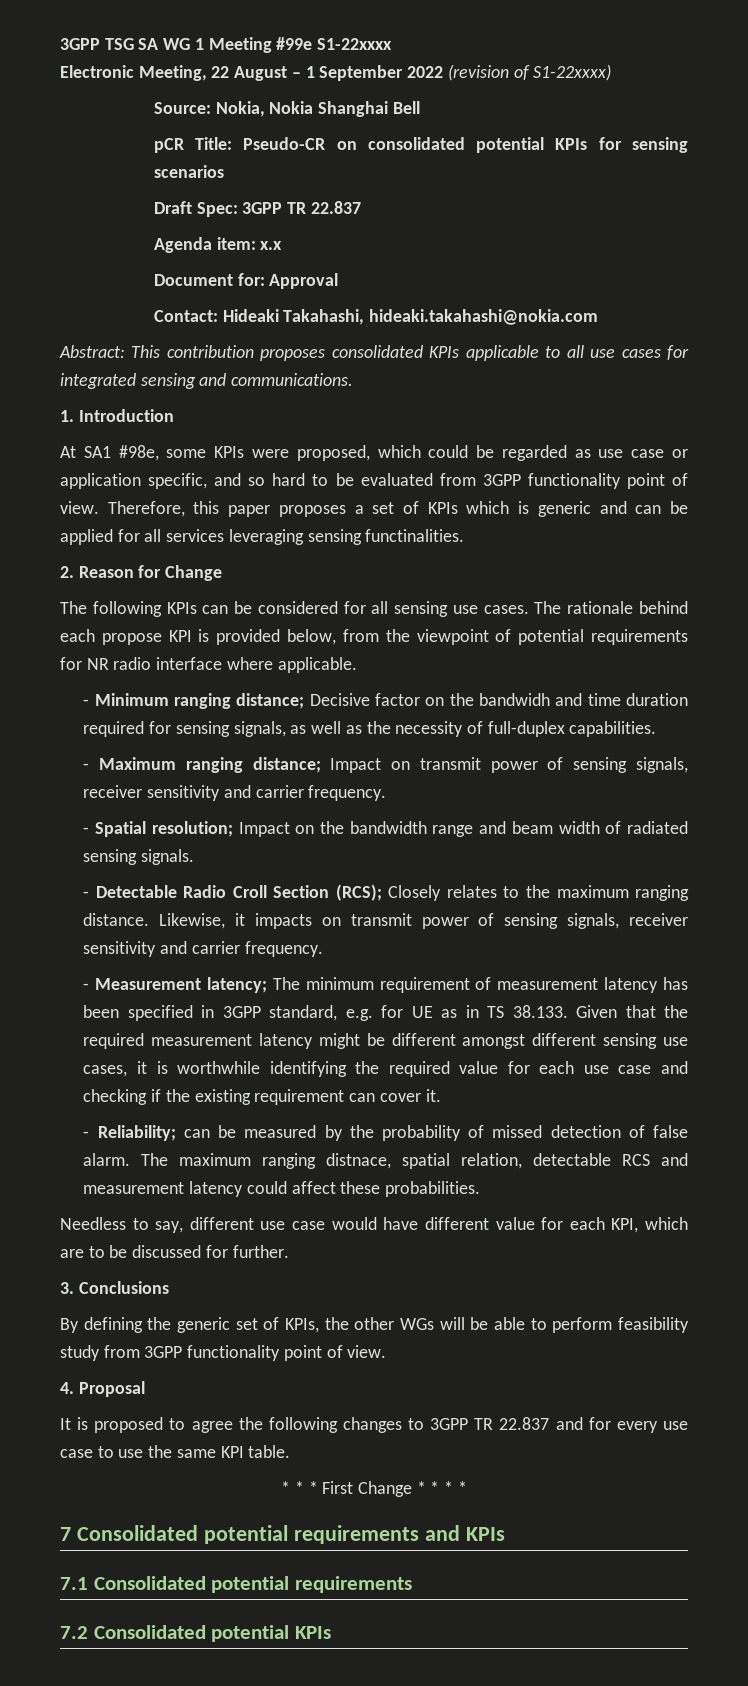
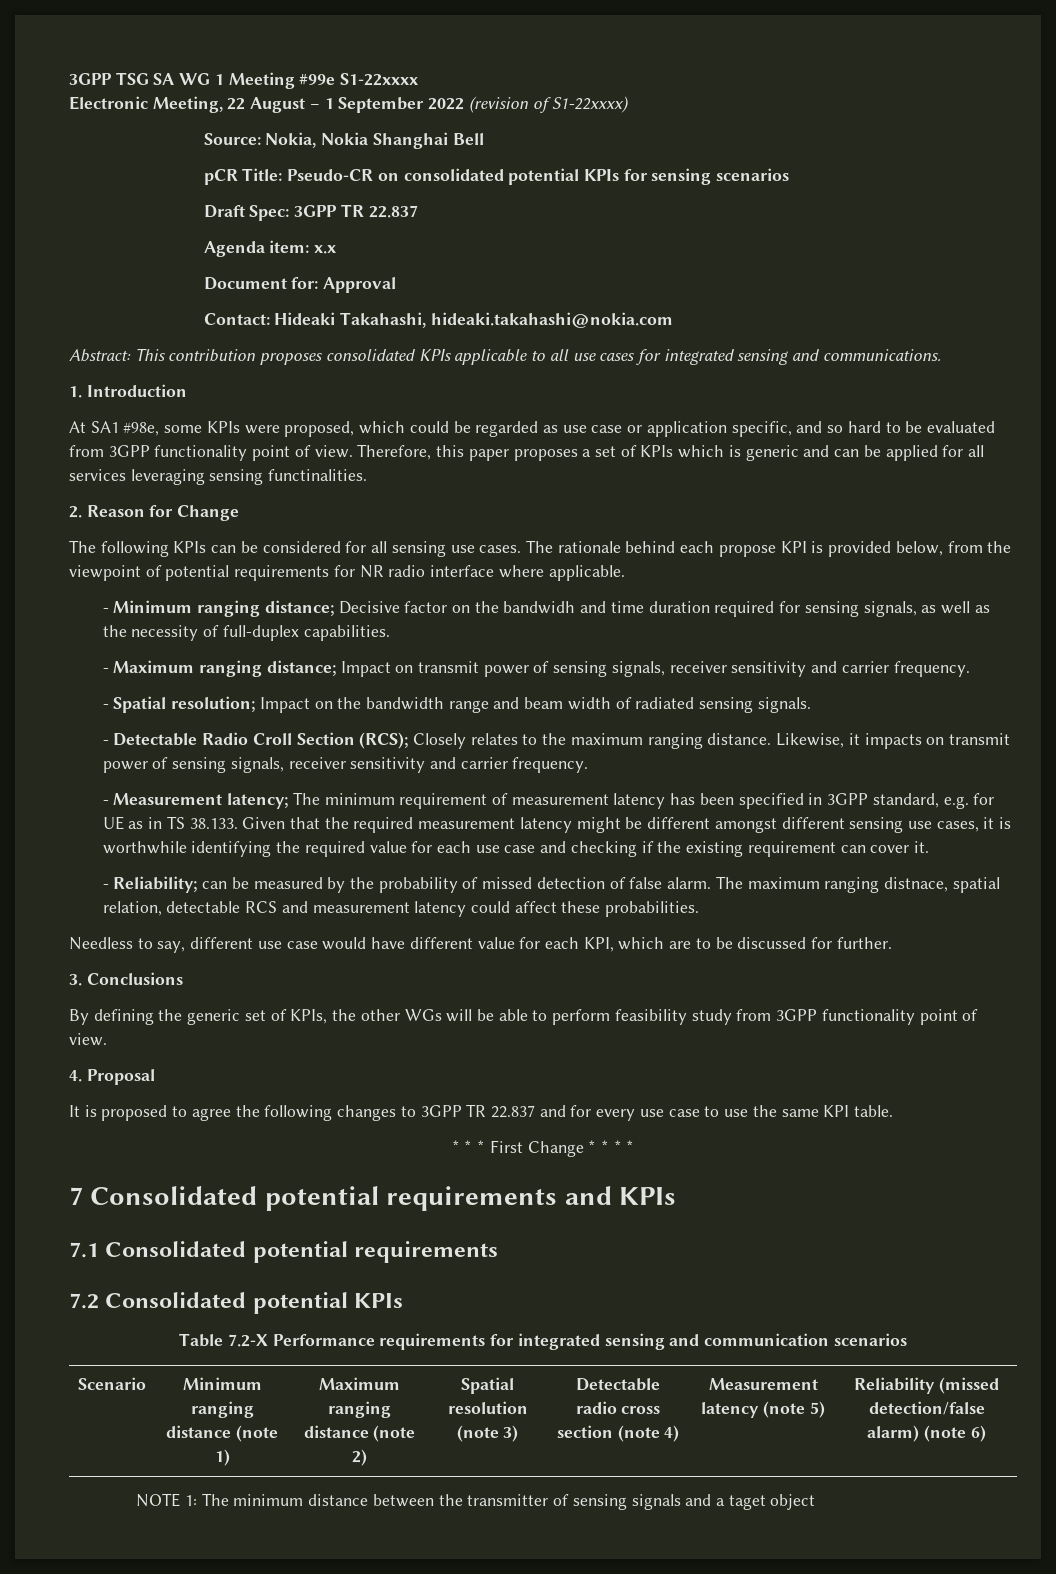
+ Table 7.2-X Performance requirements for integrated sensing and communication scenarios
+ Scenario | Minimum ranging distance (note 1) | Maximum ranging distance (note 2) | Spatial resolution (note 3) | Detectable radio cross section (note 4) | Measurement latency (note 5) | Reliability (missed detection/false alarm) (note 6)
+ NOTE 1: The minimum distance between the transmitter of sensing signals and a taget object

